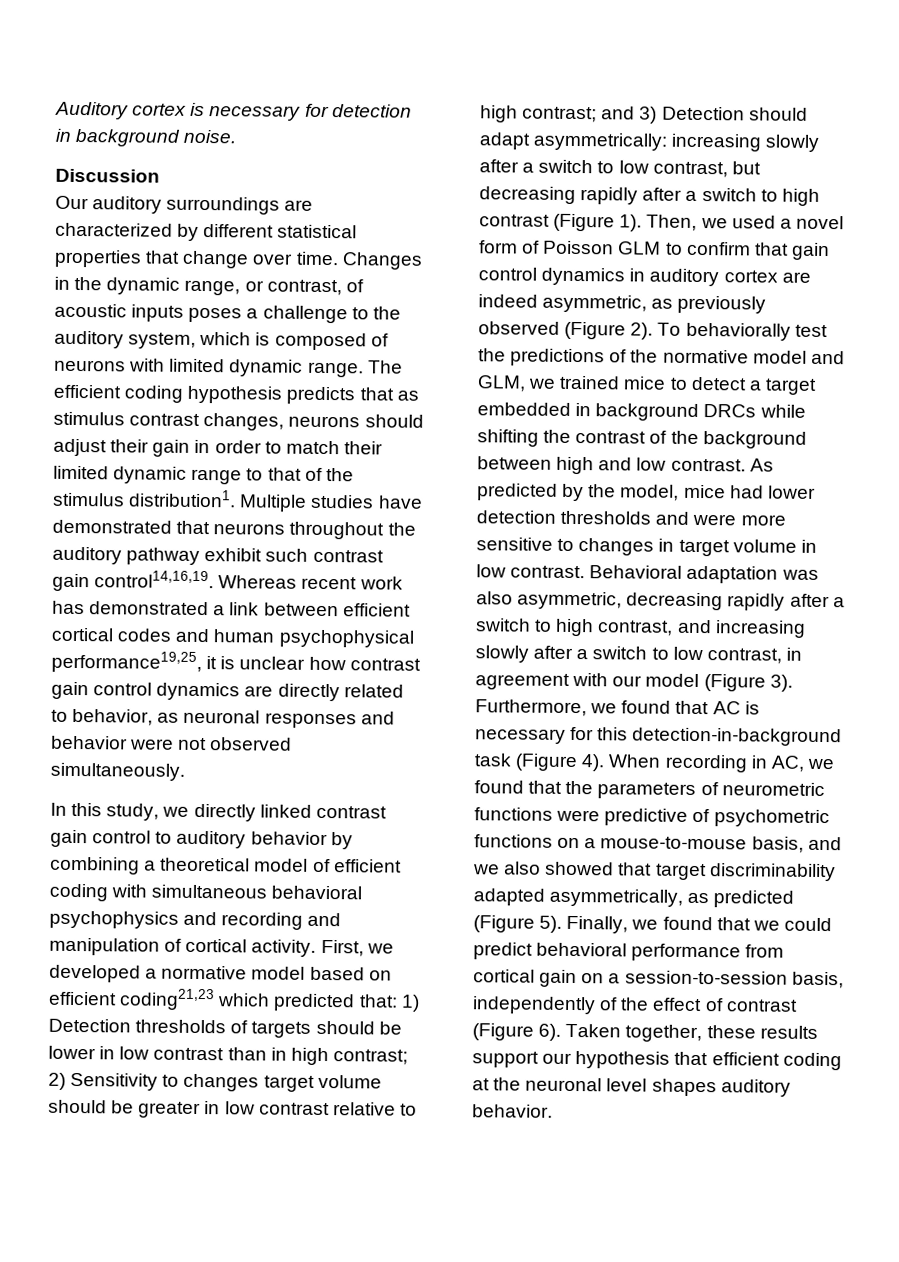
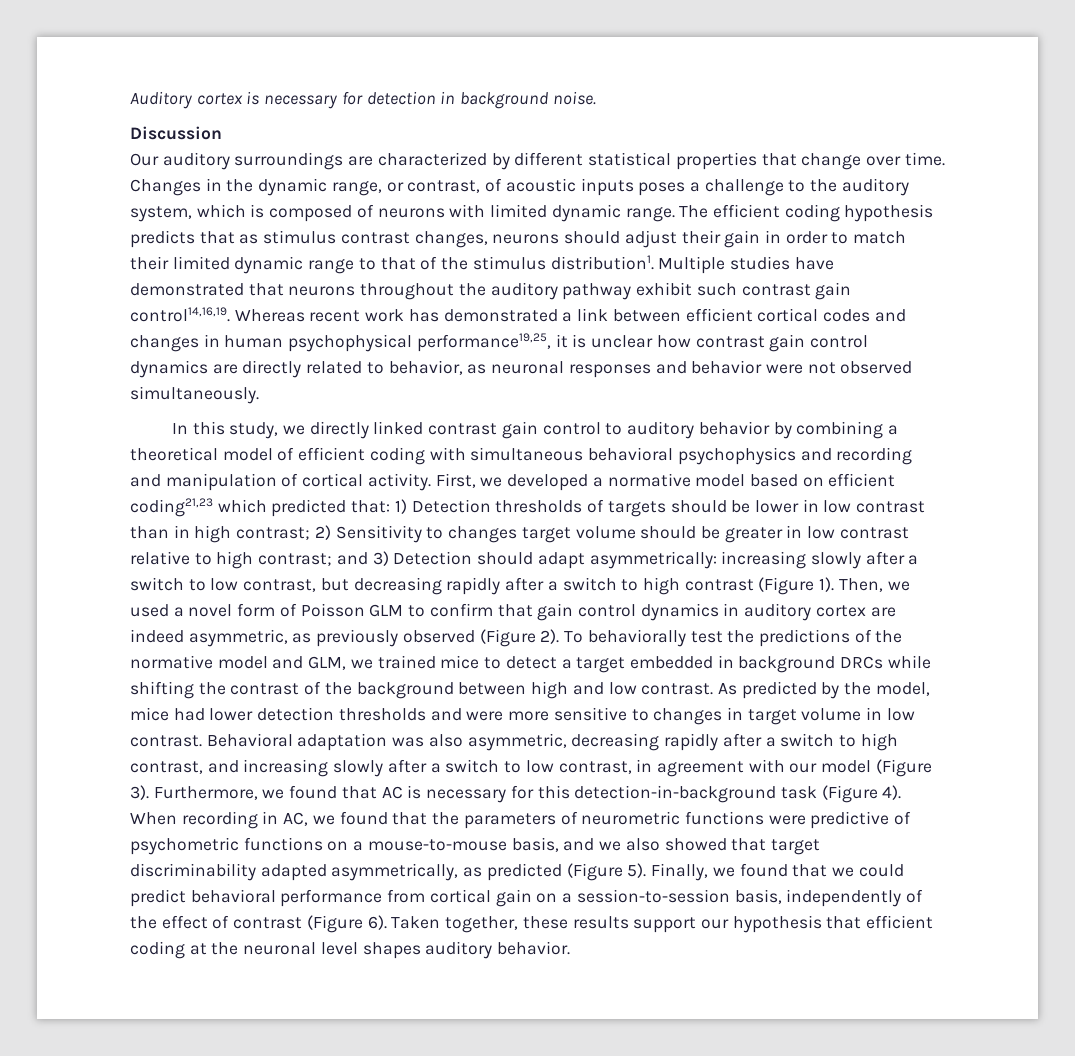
- Whereas recent work has demonstrated a link between efficient cortical codes and human psychophysical performance19,25, it is unclear how contrast gain control dynamics are directly related to behavior, as neuronal responses and behavior were not observed simultaneously.
+ Whereas recent work has demonstrated a link between efficient cortical codes and changes in human psychophysical performance19,25, it is unclear how contrast gain control dynamics are directly related to behavior, as neuronal responses and behavior were not observed simultaneously.

